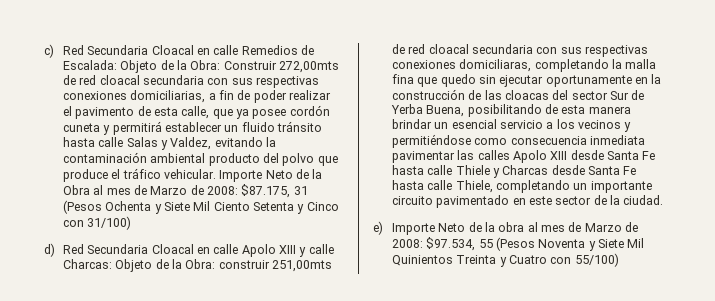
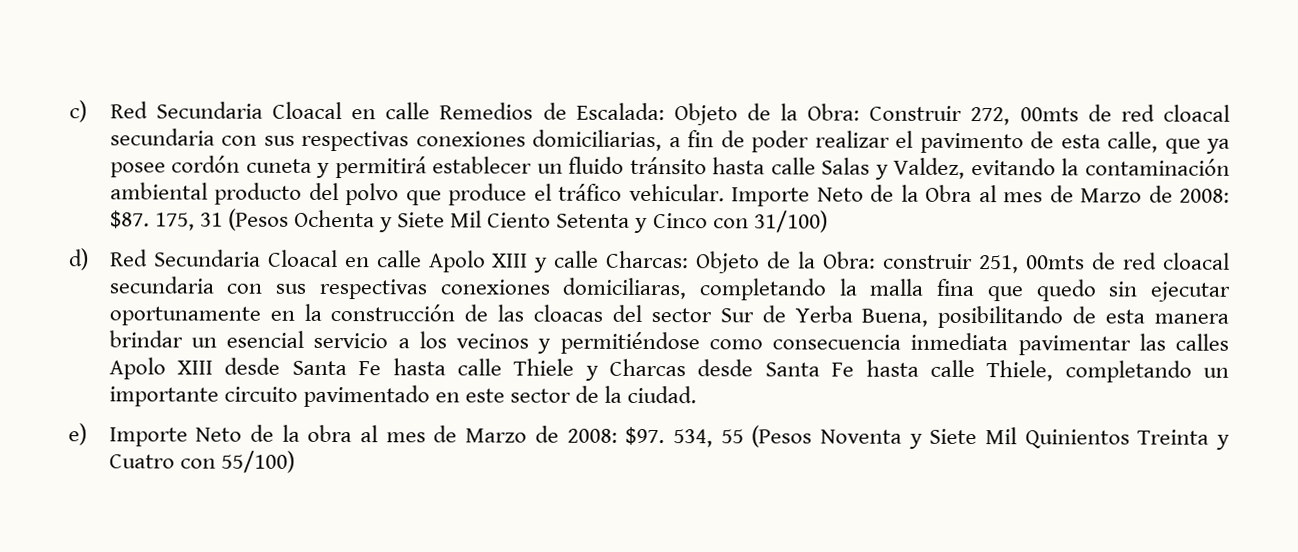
- Construir 272,00mts de red cloacal secundaria con sus respectivas conexiones domiciliarias, a fin de poder realizar el pavimento de esta calle, que ya posee cordón cuneta y permitirá establecer un fluido tránsito hasta calle Salas y Valdez, evitando la contaminación ambiental producto del polvo que produce el tráfico vehicular.
+ Construir 272, 00mts de red cloacal secundaria con sus respectivas conexiones domiciliarias, a fin de poder realizar el pavimento de esta calle, que ya posee cordón cuneta y permitirá establecer un fluido tránsito hasta calle Salas y Valdez, evitando la contaminación ambiental producto del polvo que produce el tráfico vehicular.
- Importe Neto de la Obra al mes de Marzo de 2008: $87.175, 31 (Pesos Ochenta y Siete Mil Ciento Setenta y Cinco con 31/100)
+ Importe Neto de la Obra al mes de Marzo de 2008: $87. 175, 31 (Pesos Ochenta y Siete Mil Ciento Setenta y Cinco con 31/100)
- construir 251,00mts de red cloacal secundaria con sus respectivas conexiones domiciliaras, completando la malla fina que quedo sin ejecutar oportunamente en la construcción de las cloacas del sector Sur de Yerba Buena, posibilitando de esta manera brindar un esencial servicio a los vecinos y permitiéndose como consecuencia inmediata pavimentar las calles Apolo XIII desde Santa Fe hasta calle Thiele y Charcas desde Santa Fe hasta calle Thiele, completando un importante circuito pavimentado en este sector de la ciudad.
+ construir 251, 00mts de red cloacal secundaria con sus respectivas conexiones domiciliaras, completando la malla fina que quedo sin ejecutar oportunamente en la construcción de las cloacas del sector Sur de Yerba Buena, posibilitando de esta manera brindar un esencial servicio a los vecinos y permitiéndose como consecuencia inmediata pavimentar las calles Apolo XIII desde Santa Fe hasta calle Thiele y Charcas desde Santa Fe hasta calle Thiele, completando un importante circuito pavimentado en este sector de la ciudad.
- e) Importe Neto de la obra al mes de Marzo de 2008: $97.534, 55 (Pesos Noventa y Siete Mil Quinientos Treinta y Cuatro con 55/100)
+ e) Importe Neto de la obra al mes de Marzo de 2008: $97. 534, 55 (Pesos Noventa y Siete Mil Quinientos Treinta y Cuatro con 55/100)

